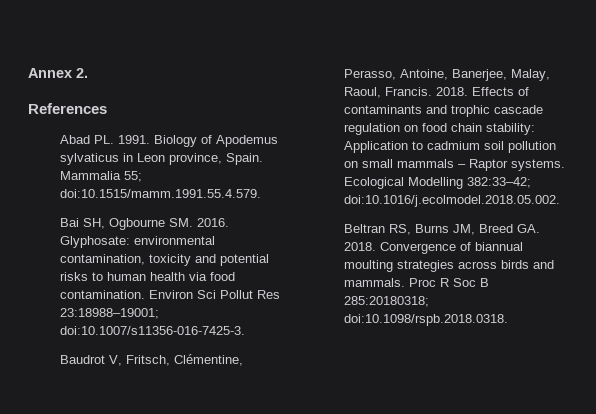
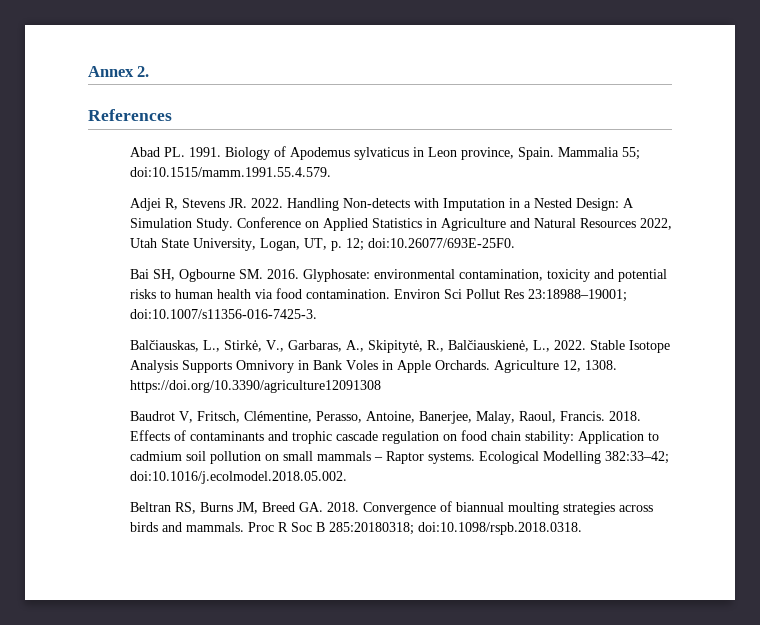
+ Adjei R, Stevens JR. 2022. Handling Non-detects with Imputation in a Nested Design: A Simulation Study. Conference on Applied Statistics in Agriculture and Natural Resources 2022, Utah State University, Logan, UT, p. 12; doi:10.26077/693E-25F0.
+ Balčiauskas, L., Stirkė, V., Garbaras, A., Skipitytė, R., Balčiauskienė, L., 2022. Stable Isotope Analysis Supports Omnivory in Bank Voles in Apple Orchards. Agriculture 12, 1308. https://doi.org/10.3390/agriculture12091308

